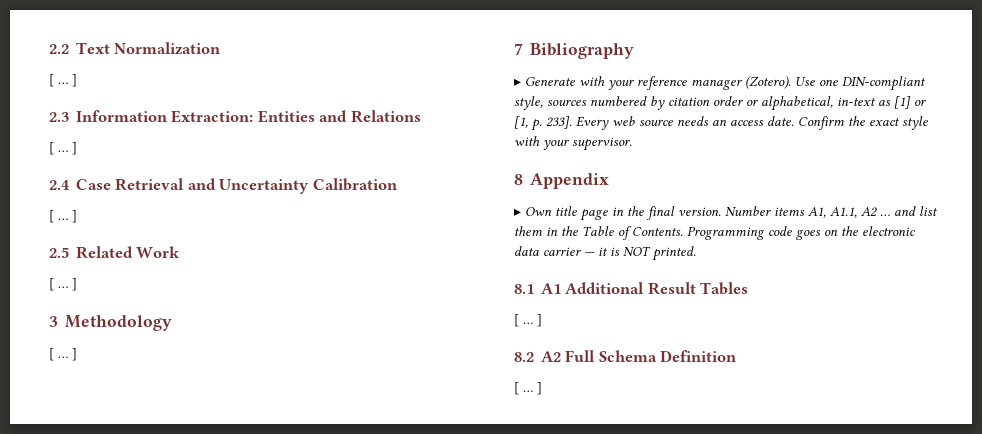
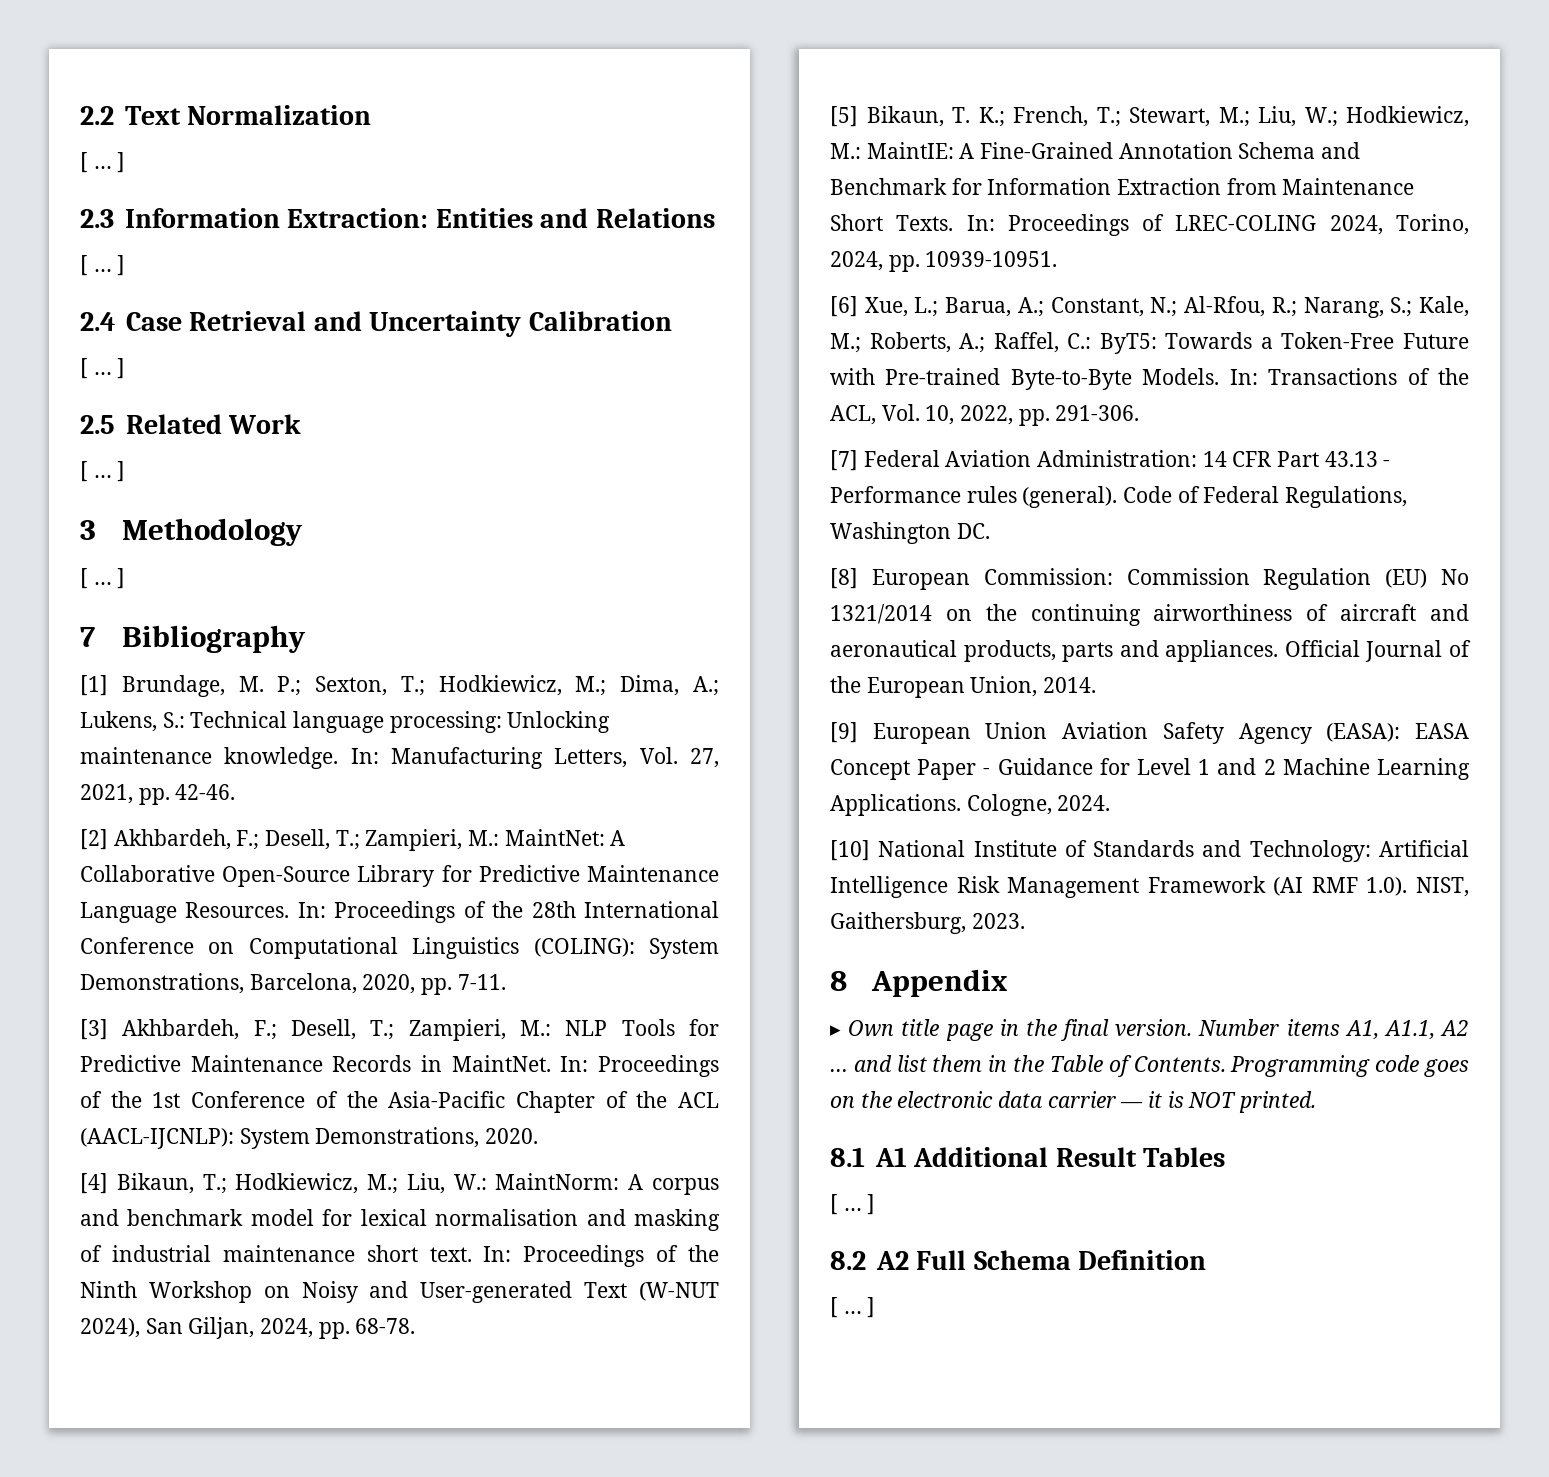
- ▸ Generate with your reference manager (Zotero). Use one DIN-compliant style, sources numbered by citation order or alphabetical, in-text as [1] or [1, p. 233]. Every web source needs an access date. Confirm the exact style with your supervisor.
+ [1] Brundage, M. P.; Sexton, T.; Hodkiewicz, M.; Dima, A.; Lukens, S.: Technical language processing: Unlocking maintenance knowledge. In: Manufacturing Letters, Vol. 27, 2021, pp. 42-46.
+ [2] Akhbardeh, F.; Desell, T.; Zampieri, M.: MaintNet: A Collaborative Open-Source Library for Predictive Maintenance Language Resources. In: Proceedings of the 28th International Conference on Computational Linguistics (COLING): System Demonstrations, Barcelona, 2020, pp. 7-11.
+ [3] Akhbardeh, F.; Desell, T.; Zampieri, M.: NLP Tools for Predictive Maintenance Records in MaintNet. In: Proceedings of the 1st Conference of the Asia-Pacific Chapter of the ACL (AACL-IJCNLP): System Demonstrations, 2020.
+ [4] Bikaun, T.; Hodkiewicz, M.; Liu, W.: MaintNorm: A corpus and benchmark model for lexical normalisation and masking of industrial maintenance short text. In: Proceedings of the Ninth Workshop on Noisy and User-generated Text (W-NUT 2024), San Giljan, 2024, pp. 68-78.
+ [5] Bikaun, T. K.; French, T.; Stewart, M.; Liu, W.; Hodkiewicz, M.: MaintIE: A Fine-Grained Annotation Schema and Benchmark for Information Extraction from Maintenance Short Texts. In: Proceedings of LREC-COLING 2024, Torino, 2024, pp. 10939-10951.
+ [6] Xue, L.; Barua, A.; Constant, N.; Al-Rfou, R.; Narang, S.; Kale, M.; Roberts, A.; Raffel, C.: ByT5: Towards a Token-Free Future with Pre-trained Byte-to-Byte Models. In: Transactions of the ACL, Vol. 10, 2022, pp. 291-306.
+ [7] Federal Aviation Administration: 14 CFR Part 43.13 - Performance rules (general). Code of Federal Regulations, Washington DC.
+ [8] European Commission: Commission Regulation (EU) No 1321/2014 on the continuing airworthiness of aircraft and aeronautical products, parts and appliances. Official Journal of the European Union, 2014.
+ [9] European Union Aviation Safety Agency (EASA): EASA Concept Paper - Guidance for Level 1 and 2 Machine Learning Applications. Cologne, 2024.
+ [10] National Institute of Standards and Technology: Artificial Intelligence Risk Management Framework (AI RMF 1.0). NIST, Gaithersburg, 2023.

